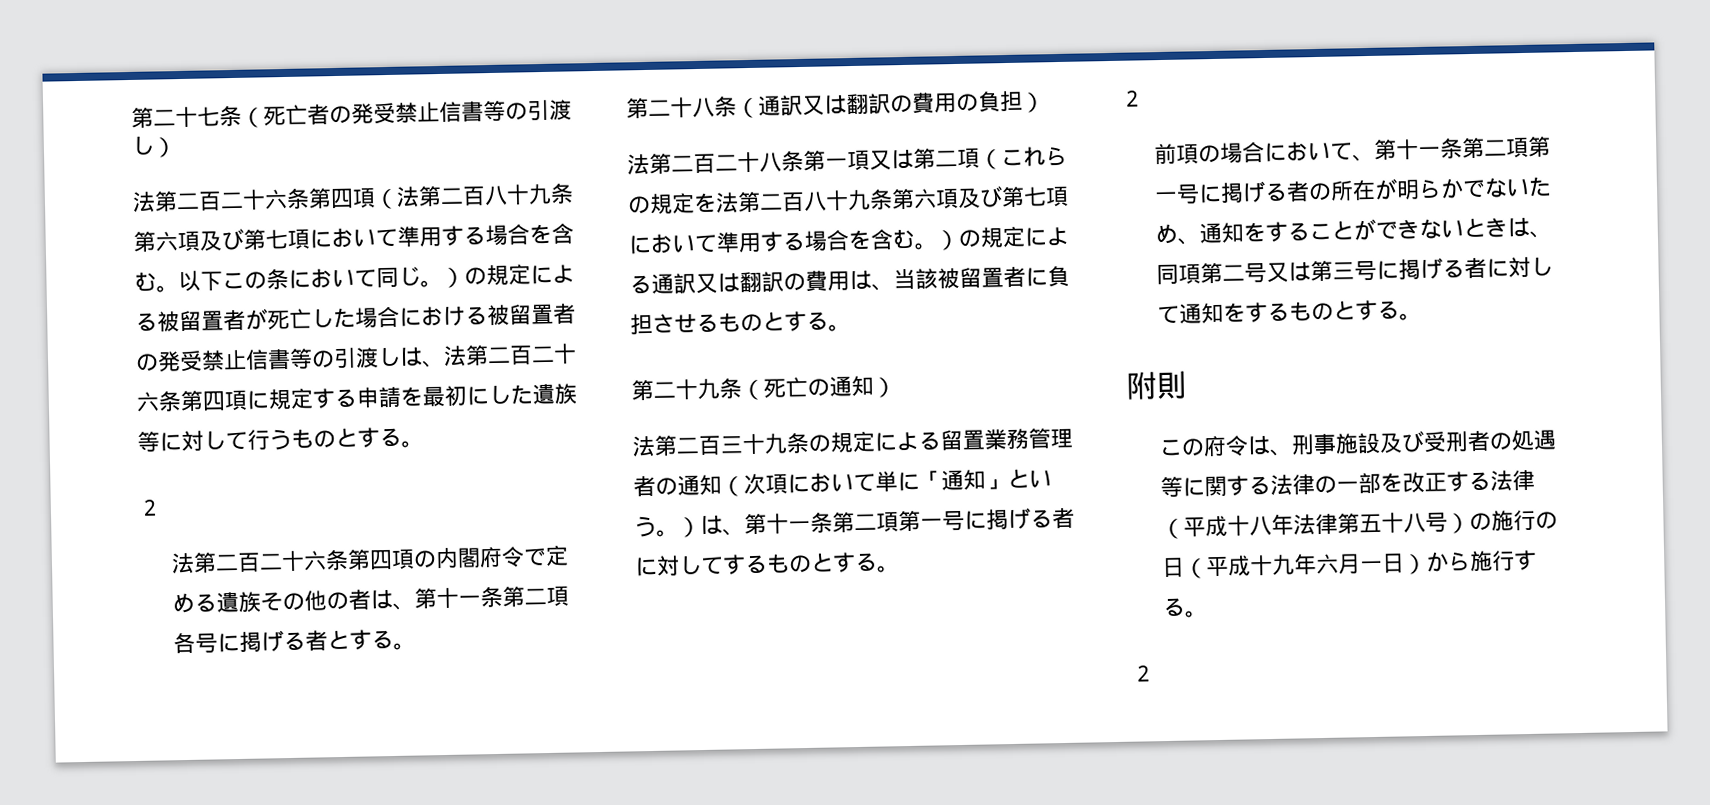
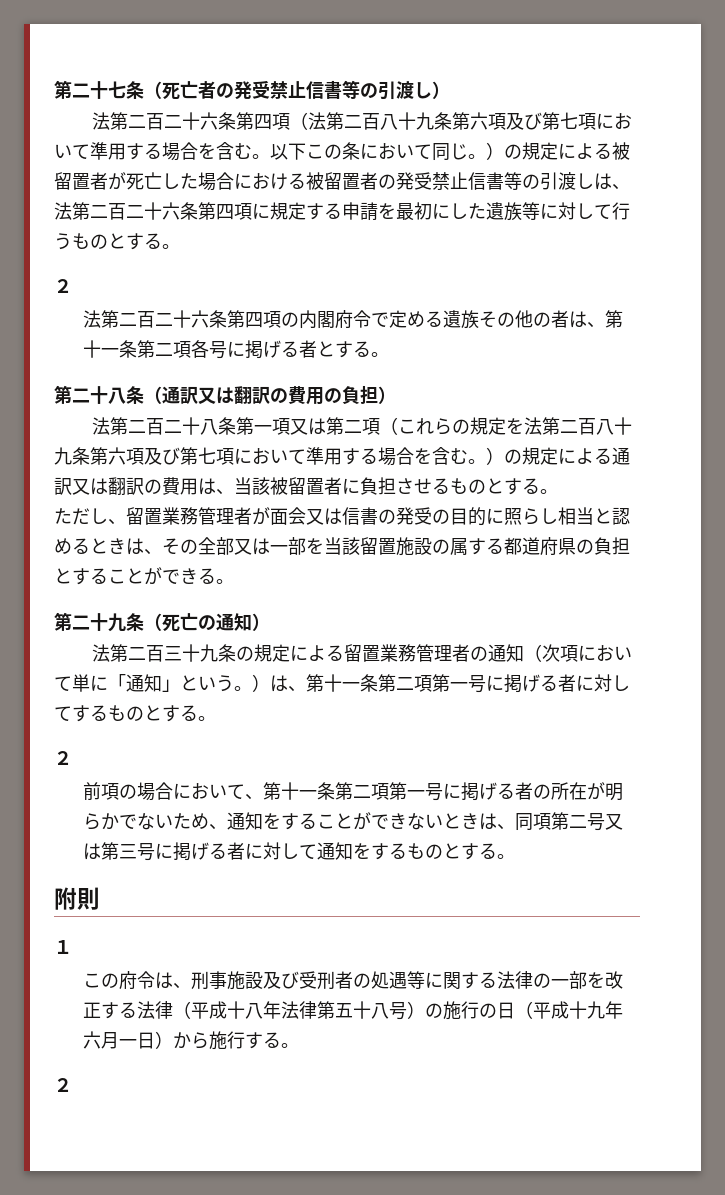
+ ただし、留置業務管理者が面会又は信書の発受の目的に照らし相当と認めるときは、その全部又は一部を当該留置施設の属する都道府県の負担とすることができる。
+ １

